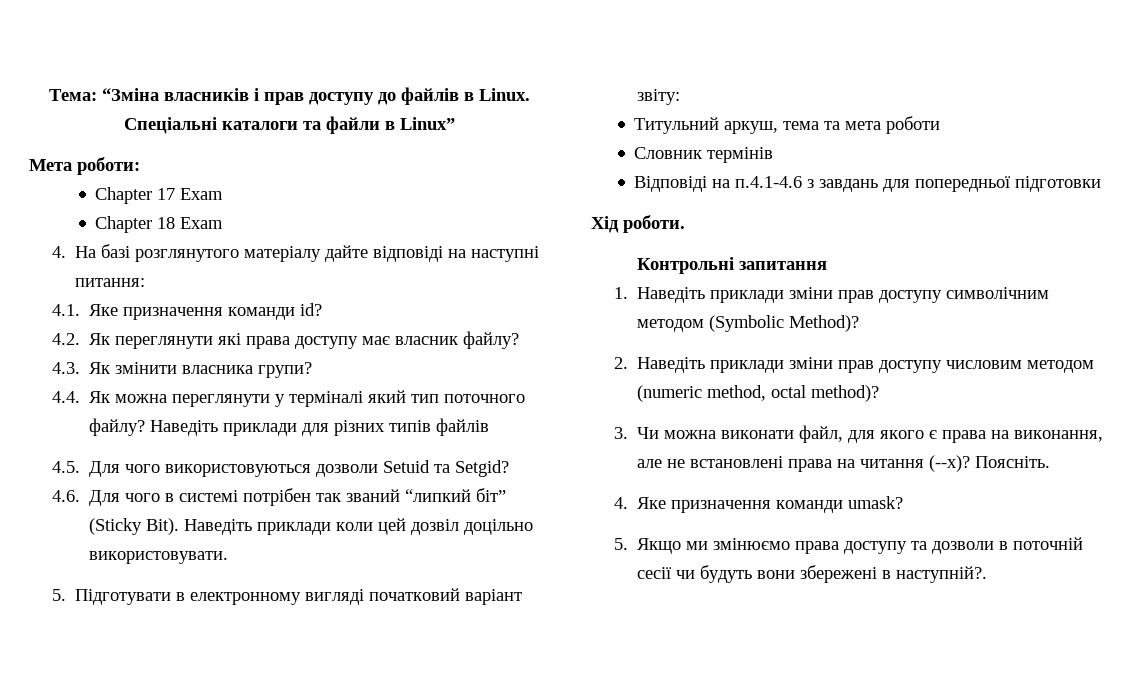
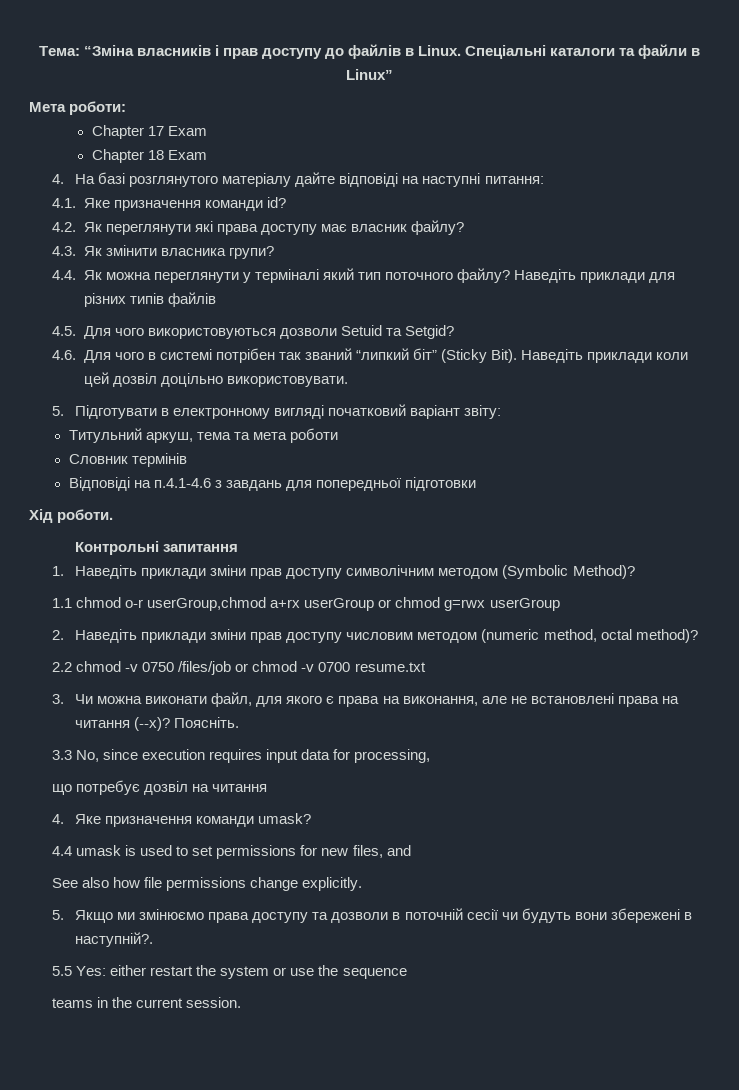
+ 1.1 chmod o-r userGroup,chmod a+rx userGroup or chmod g=rwx userGroup
+ 2.2 chmod -v 0750 /files/job or chmod -v 0700 resume.txt
+ 3.3 No, since execution requires input data for processing,
+ що потребує дозвіл на читання
+ 4.4 umask is used to set permissions for new files, and
+ See also how file permissions change explicitly.
+ 5.5 Yes: either restart the system or use the sequence
+ teams in the current session.

